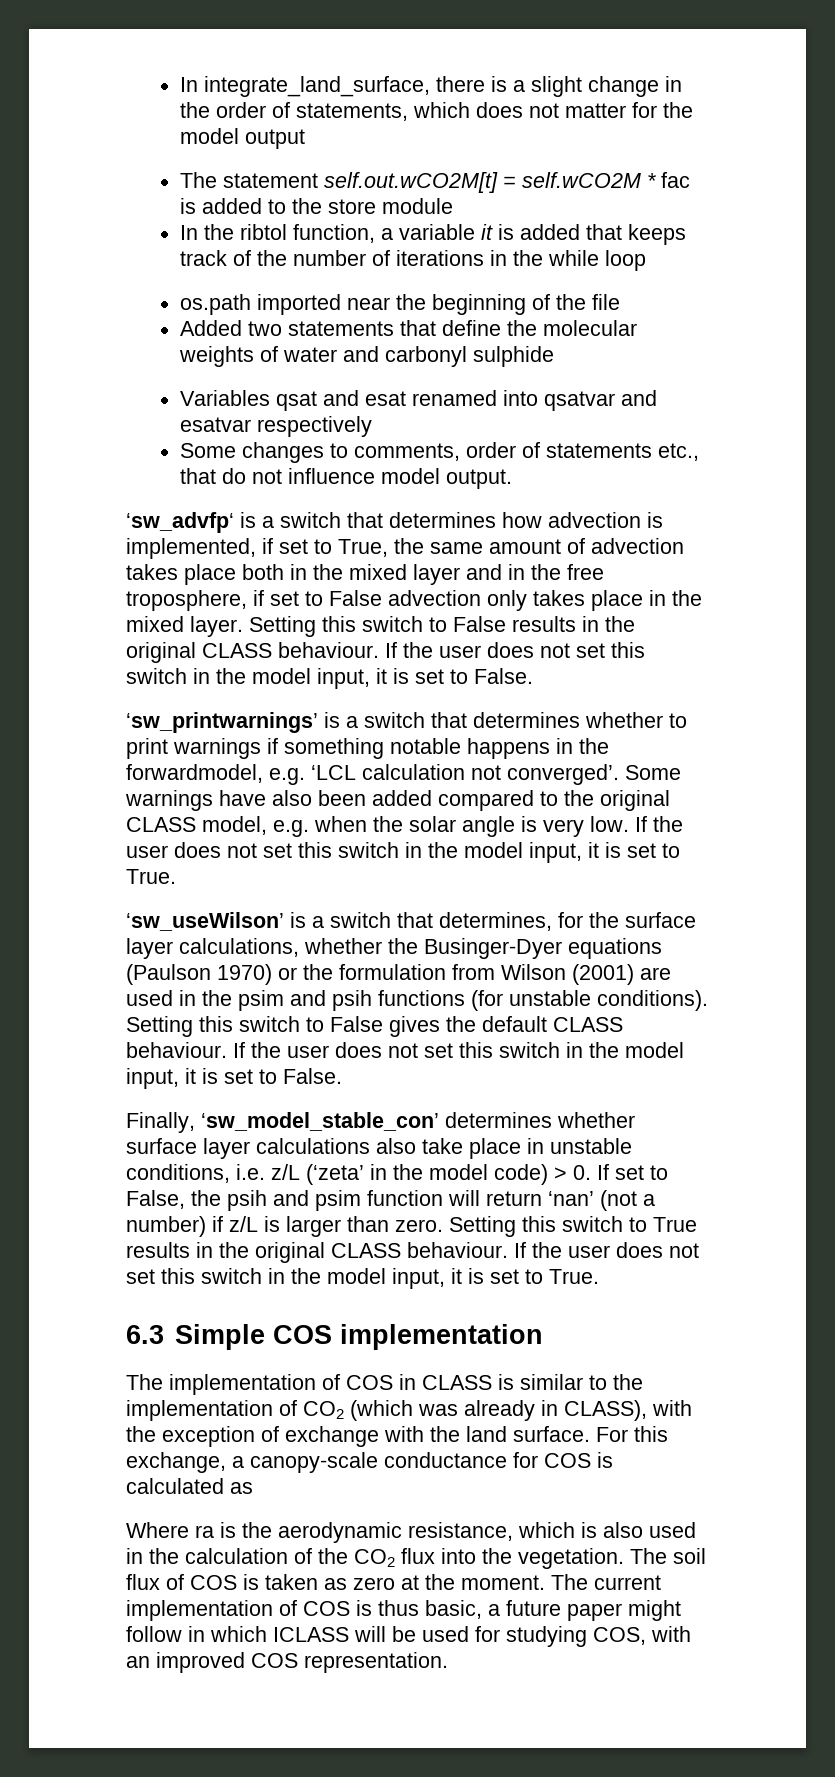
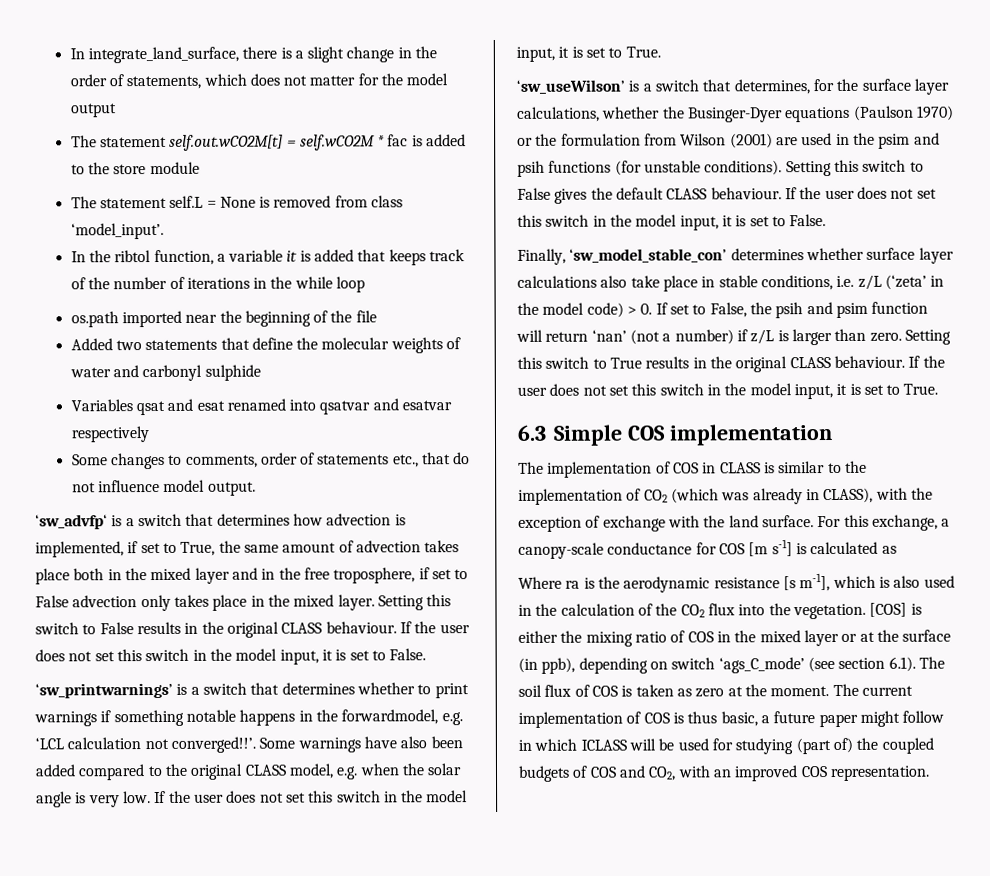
+ The statement self.L = None is removed from class ‘model_input’.
- ‘sw_printwarnings’ is a switch that determines whether to print warnings if something notable happens in the forwardmodel, e.g. ‘LCL calculation not converged’.
+ ‘sw_printwarnings’ is a switch that determines whether to print warnings if something notable happens in the forwardmodel, e.g. ‘LCL calculation not converged!!’.
- Finally, ‘sw_model_stable_con’ determines whether surface layer calculations also take place in unstable conditions, i.e. z/L (‘zeta’ in the model code) > 0. If set to False, the psih and psim function will return ‘nan’ (not a number) if z/L is larger than zero.
+ Finally, ‘sw_model_stable_con’ determines whether surface layer calculations also take place in stable conditions, i.e. z/L (‘zeta’ in the model code) > 0. If set to False, the psih and psim function will return ‘nan’ (not a number) if z/L is larger than zero.
- For this exchange, a canopy-scale conductance for COS is calculated as
+ For this exchange, a canopy-scale conductance for COS [m s-1] is calculated as
- Where ra is the aerodynamic resistance, which is also used in the calculation of the CO2 flux into the vegetation.
+ Where ra is the aerodynamic resistance [s m-1], which is also used in the calculation of the CO2 flux into the vegetation.
- The soil flux of COS is taken as zero at the moment.
+ [COS] is either the mixing ratio of COS in the mixed layer or at the surface (in ppb), depending on switch ‘ags_C_mode’ (see section 6.1). The soil flux of COS is taken as zero at the moment.
- The current implementation of COS is thus basic, a future paper might follow in which ICLASS will be used for studying COS, with an improved COS representation.
+ The current implementation of COS is thus basic, a future paper might follow in which ICLASS will be used for studying (part of) the coupled budgets of COS and CO2, with an improved COS representation.

